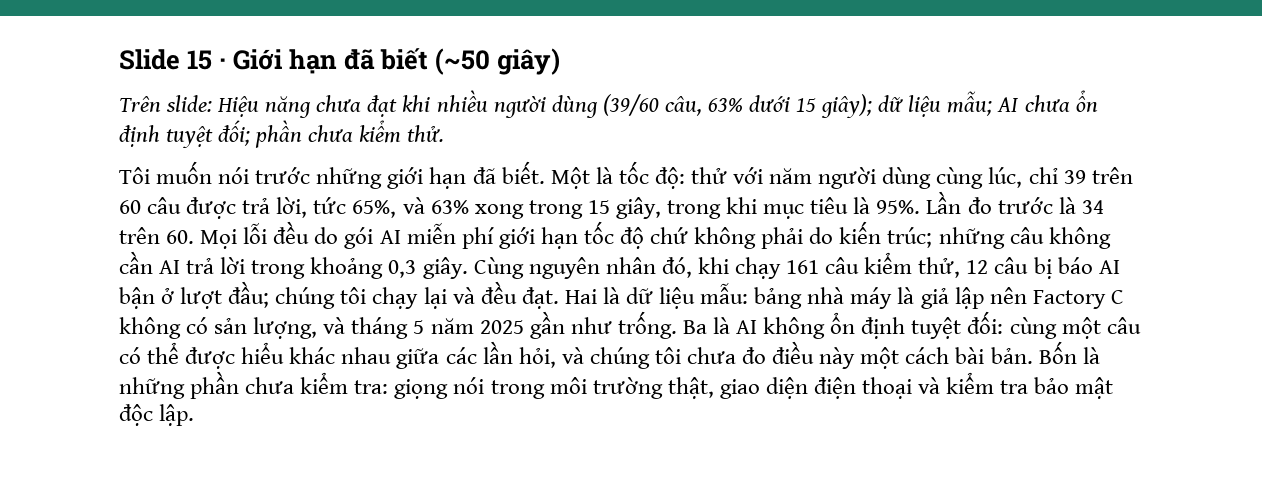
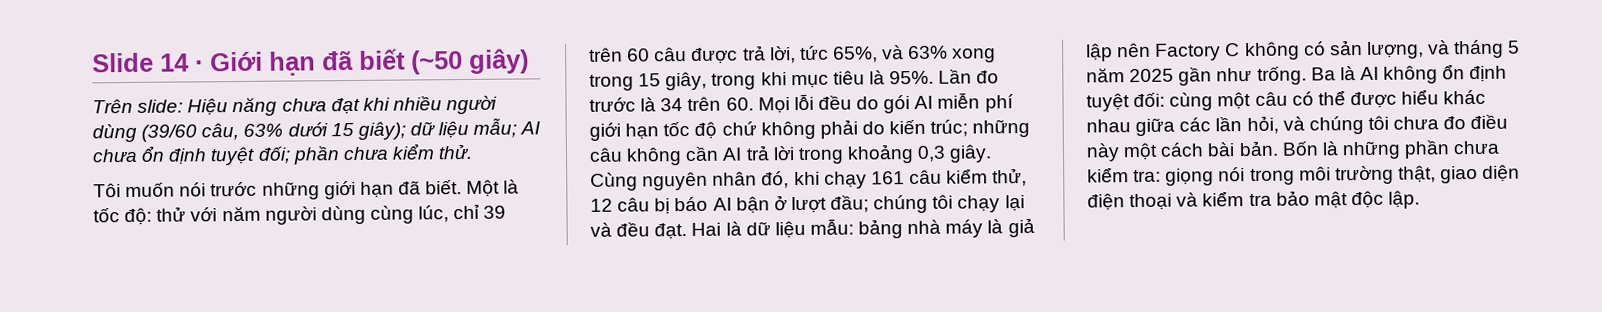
- Slide 15 · Giới hạn đã biết (~50 giây)
+ Slide 14 · Giới hạn đã biết (~50 giây)

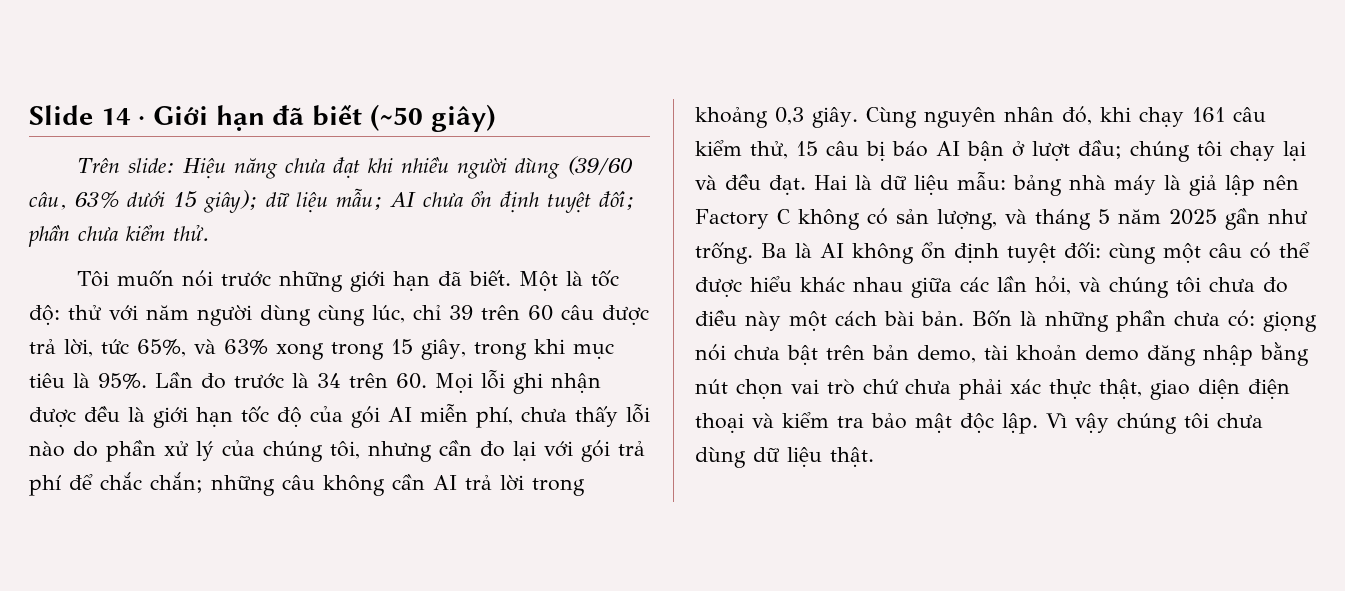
- Lần đo trước là 34 trên 60. Mọi lỗi đều do gói AI miễn phí giới hạn tốc độ chứ không phải do kiến trúc; những câu không cần AI trả lời trong khoảng 0,3 giây.
+ Lần đo trước là 34 trên 60. Mọi lỗi ghi nhận được đều là giới hạn tốc độ của gói AI miễn phí, chưa thấy lỗi nào do phần xử lý của chúng tôi, nhưng cần đo lại với gói trả phí để chắc chắn; những câu không cần AI trả lời trong khoảng 0,3 giây.
- Cùng nguyên nhân đó, khi chạy 161 câu kiểm thử, 12 câu bị báo AI bận ở lượt đầu; chúng tôi chạy lại và đều đạt.
+ Cùng nguyên nhân đó, khi chạy 161 câu kiểm thử, 15 câu bị báo AI bận ở lượt đầu; chúng tôi chạy lại và đều đạt.
- Bốn là những phần chưa kiểm tra: giọng nói trong môi trường thật, giao diện điện thoại và kiểm tra bảo mật độc lập.
+ Bốn là những phần chưa có: giọng nói chưa bật trên bản demo, tài khoản demo đăng nhập bằng nút chọn vai trò chứ chưa phải xác thực thật, giao diện điện thoại và kiểm tra bảo mật độc lập.
+ Vì vậy chúng tôi chưa dùng dữ liệu thật.

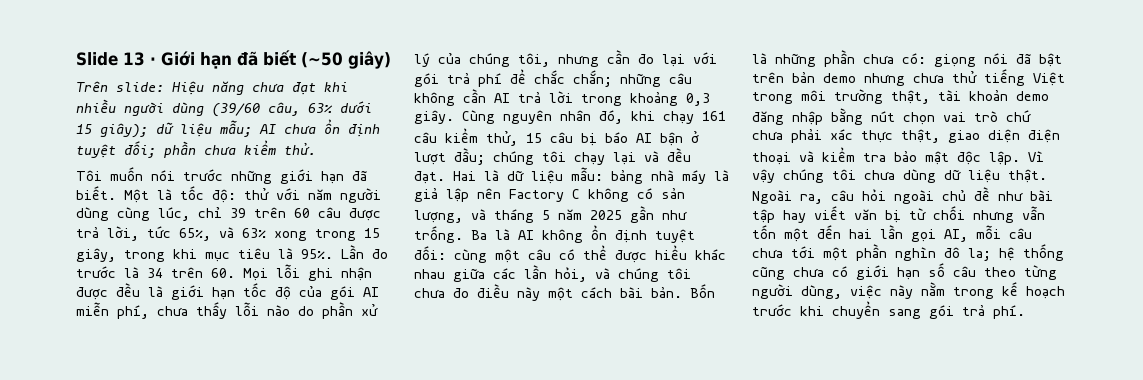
- Slide 14 · Giới hạn đã biết (~50 giây)
+ Slide 13 · Giới hạn đã biết (~50 giây)
- Bốn là những phần chưa có: giọng nói chưa bật trên bản demo, tài khoản demo đăng nhập bằng nút chọn vai trò chứ chưa phải xác thực thật, giao diện điện thoại và kiểm tra bảo mật độc lập.
+ Bốn là những phần chưa có: giọng nói đã bật trên bản demo nhưng chưa thử tiếng Việt trong môi trường thật, tài khoản demo đăng nhập bằng nút chọn vai trò chứ chưa phải xác thực thật, giao diện điện thoại và kiểm tra bảo mật độc lập.
+ Ngoài ra, câu hỏi ngoài chủ đề như bài tập hay viết văn bị từ chối nhưng vẫn tốn một đến hai lần gọi AI, mỗi câu chưa tới một phần nghìn đô la; hệ thống cũng chưa có giới hạn số câu theo từng người dùng, việc này nằm trong kế hoạch trước khi chuyển sang gói trả phí.

